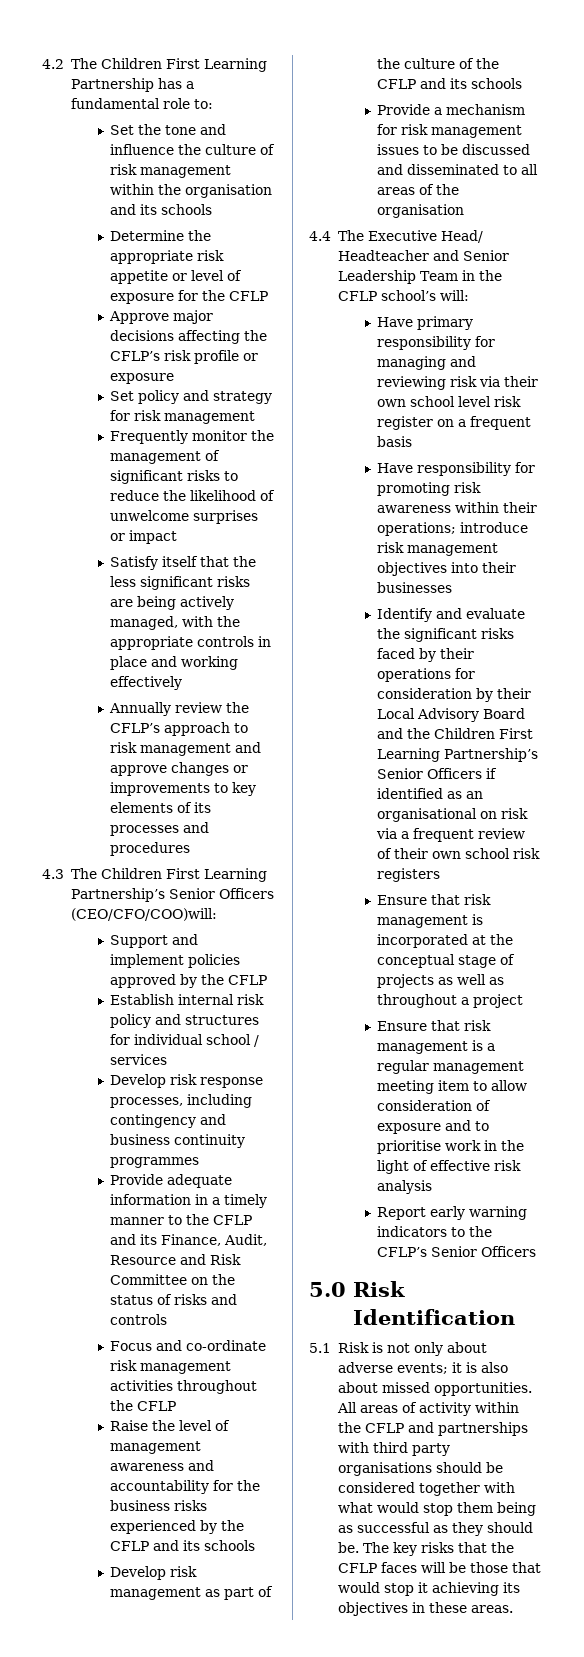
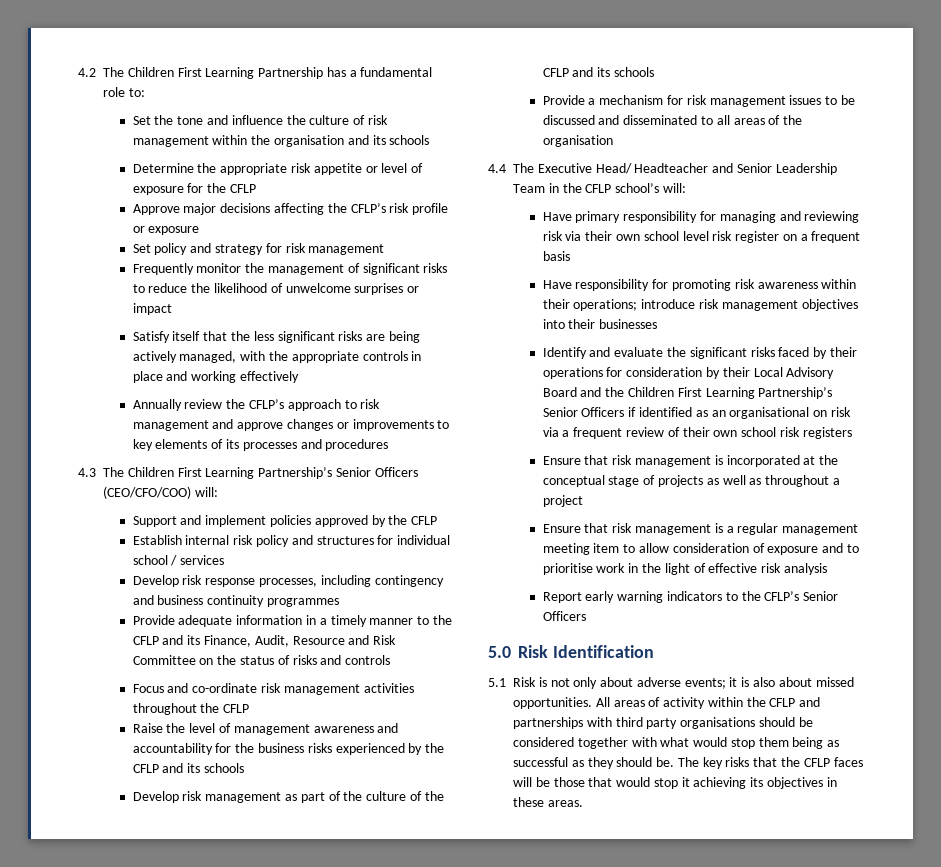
- 4.3 The Children First Learning Partnership’s Senior Officers (CEO/CFO/COO)will:
+ 4.3 The Children First Learning Partnership’s Senior Officers (CEO/CFO/COO) will:

